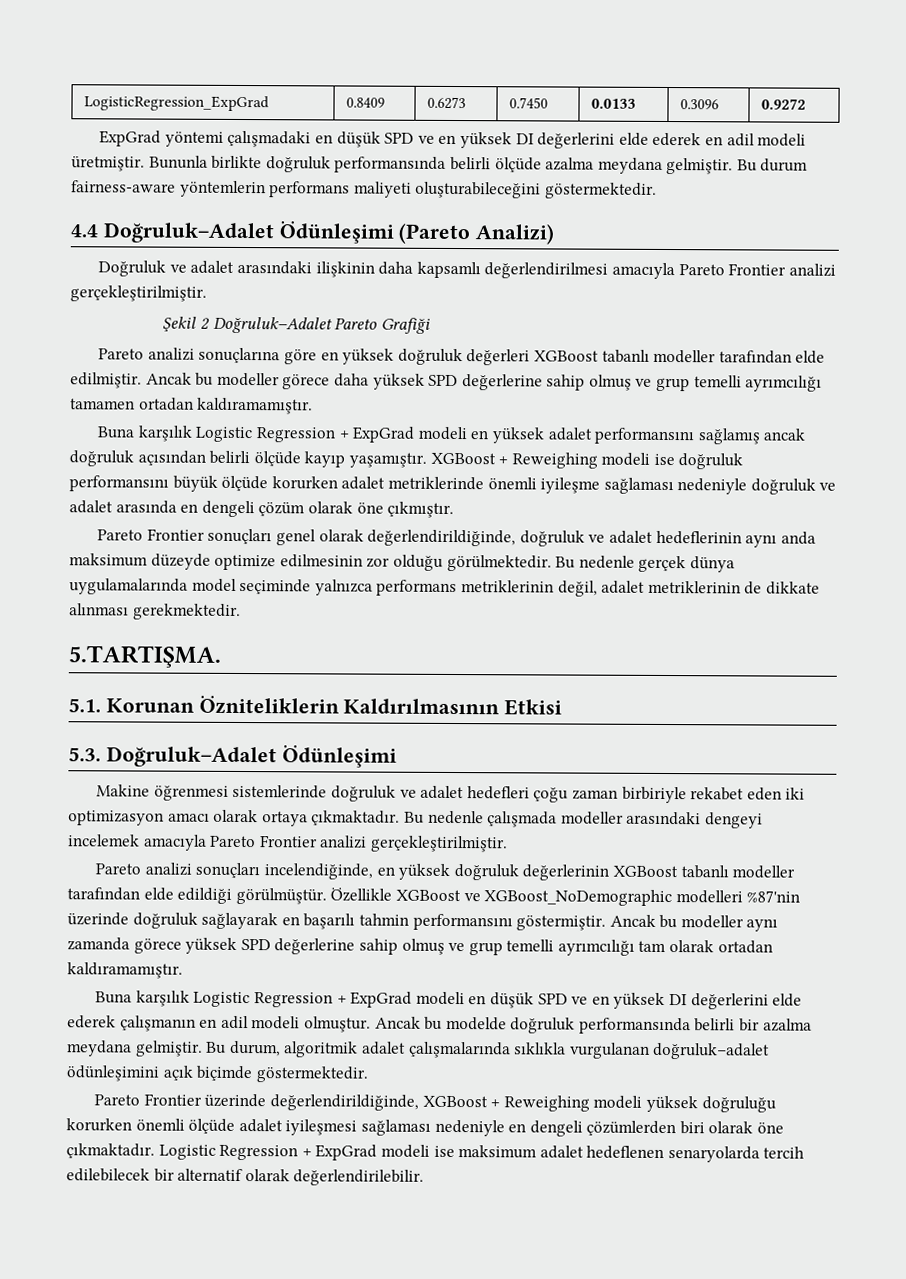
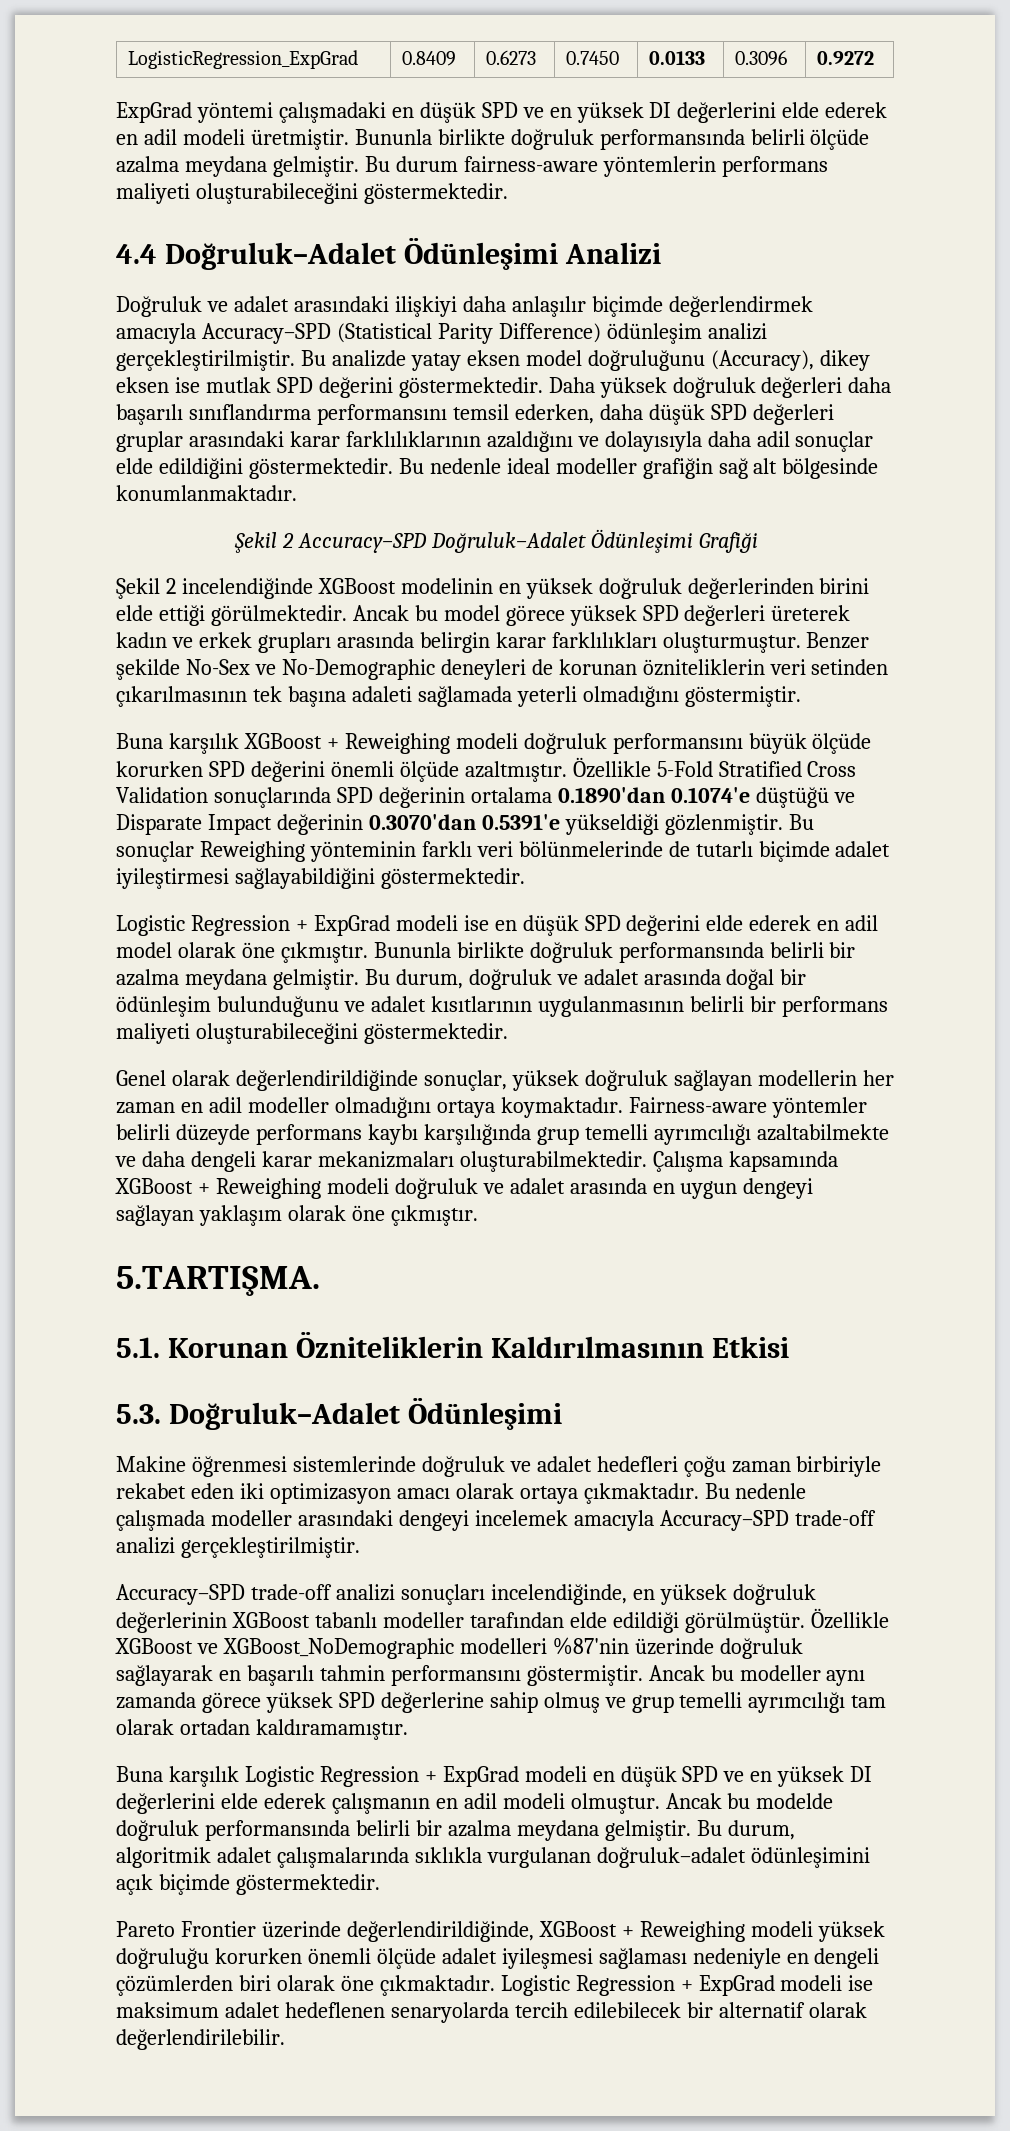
- 4.4 Doğruluk–Adalet Ödünleşimi (Pareto Analizi)
+ 4.4 Doğruluk–Adalet Ödünleşimi Analizi
- Doğruluk ve adalet arasındaki ilişkinin daha kapsamlı değerlendirilmesi amacıyla Pareto Frontier analizi gerçekleştirilmiştir.
- Şekil 2 Doğruluk–Adalet Pareto Grafiği
- Pareto analizi sonuçlarına göre en yüksek doğruluk değerleri XGBoost tabanlı modeller tarafından elde edilmiştir. Ancak bu modeller görece daha yüksek SPD değerlerine sahip olmuş ve grup temelli ayrımcılığı tamamen ortadan kaldıramamıştır.
- Buna karşılık Logistic Regression + ExpGrad modeli en yüksek adalet performansını sağlamış ancak doğruluk açısından belirli ölçüde kayıp yaşamıştır. XGBoost + Reweighing modeli ise doğruluk performansını büyük ölçüde korurken adalet metriklerinde önemli iyileşme sağlaması nedeniyle doğruluk ve adalet arasında en dengeli çözüm olarak öne çıkmıştır.
- Pareto Frontier sonuçları genel olarak değerlendirildiğinde, doğruluk ve adalet hedeflerinin aynı anda maksimum düzeyde optimize edilmesinin zor olduğu görülmektedir. Bu nedenle gerçek dünya uygulamalarında model seçiminde yalnızca performans metriklerinin değil, adalet metriklerinin de dikkate alınması gerekmektedir.
+ Doğruluk ve adalet arasındaki ilişkiyi daha anlaşılır biçimde değerlendirmek amacıyla Accuracy–SPD (Statistical Parity Difference) ödünleşim analizi gerçekleştirilmiştir. Bu analizde yatay eksen model doğruluğunu (Accuracy), dikey eksen ise mutlak SPD değerini göstermektedir. Daha yüksek doğruluk değerleri daha başarılı sınıflandırma performansını temsil ederken, daha düşük SPD değerleri gruplar arasındaki karar farklılıklarının azaldığını ve dolayısıyla daha adil sonuçlar elde edildiğini göstermektedir. Bu nedenle ideal modeller grafiğin sağ alt bölgesinde konumlanmaktadır.
+ Şekil 2 Accuracy–SPD Doğruluk–Adalet Ödünleşimi Grafiği
+ Şekil 2 incelendiğinde XGBoost modelinin en yüksek doğruluk değerlerinden birini elde ettiği görülmektedir. Ancak bu model görece yüksek SPD değerleri üreterek kadın ve erkek grupları arasında belirgin karar farklılıkları oluşturmuştur. Benzer şekilde No-Sex ve No-Demographic deneyleri de korunan özniteliklerin veri setinden çıkarılmasının tek başına adaleti sağlamada yeterli olmadığını göstermiştir.
+ Buna karşılık XGBoost + Reweighing modeli doğruluk performansını büyük ölçüde korurken SPD değerini önemli ölçüde azaltmıştır. Özellikle 5-Fold Stratified Cross Validation sonuçlarında SPD değerinin ortalama 0.1890'dan 0.1074'e düştüğü ve Disparate Impact değerinin 0.3070'dan 0.5391'e yükseldiği gözlenmiştir. Bu sonuçlar Reweighing yönteminin farklı veri bölünmelerinde de tutarlı biçimde adalet iyileştirmesi sağlayabildiğini göstermektedir.
+ Logistic Regression + ExpGrad modeli ise en düşük SPD değerini elde ederek en adil model olarak öne çıkmıştır. Bununla birlikte doğruluk performansında belirli bir azalma meydana gelmiştir. Bu durum, doğruluk ve adalet arasında doğal bir ödünleşim bulunduğunu ve adalet kısıtlarının uygulanmasının belirli bir performans maliyeti oluşturabileceğini göstermektedir.
+ Genel olarak değerlendirildiğinde sonuçlar, yüksek doğruluk sağlayan modellerin her zaman en adil modeller olmadığını ortaya koymaktadır. Fairness-aware yöntemler belirli düzeyde performans kaybı karşılığında grup temelli ayrımcılığı azaltabilmekte ve daha dengeli karar mekanizmaları oluşturabilmektedir. Çalışma kapsamında XGBoost + Reweighing modeli doğruluk ve adalet arasında en uygun dengeyi sağlayan yaklaşım olarak öne çıkmıştır.
- Bu nedenle çalışmada modeller arasındaki dengeyi incelemek amacıyla Pareto Frontier analizi gerçekleştirilmiştir.
- Pareto analizi sonuçları incelendiğinde, en yüksek doğruluk değerlerinin XGBoost tabanlı modeller tarafından elde edildiği görülmüştür.
+ Bu nedenle çalışmada modeller arasındaki dengeyi incelemek amacıyla Accuracy–SPD trade-off analizi gerçekleştirilmiştir.
+ Accuracy–SPD trade-off analizi sonuçları incelendiğinde, en yüksek doğruluk değerlerinin XGBoost tabanlı modeller tarafından elde edildiği görülmüştür.

